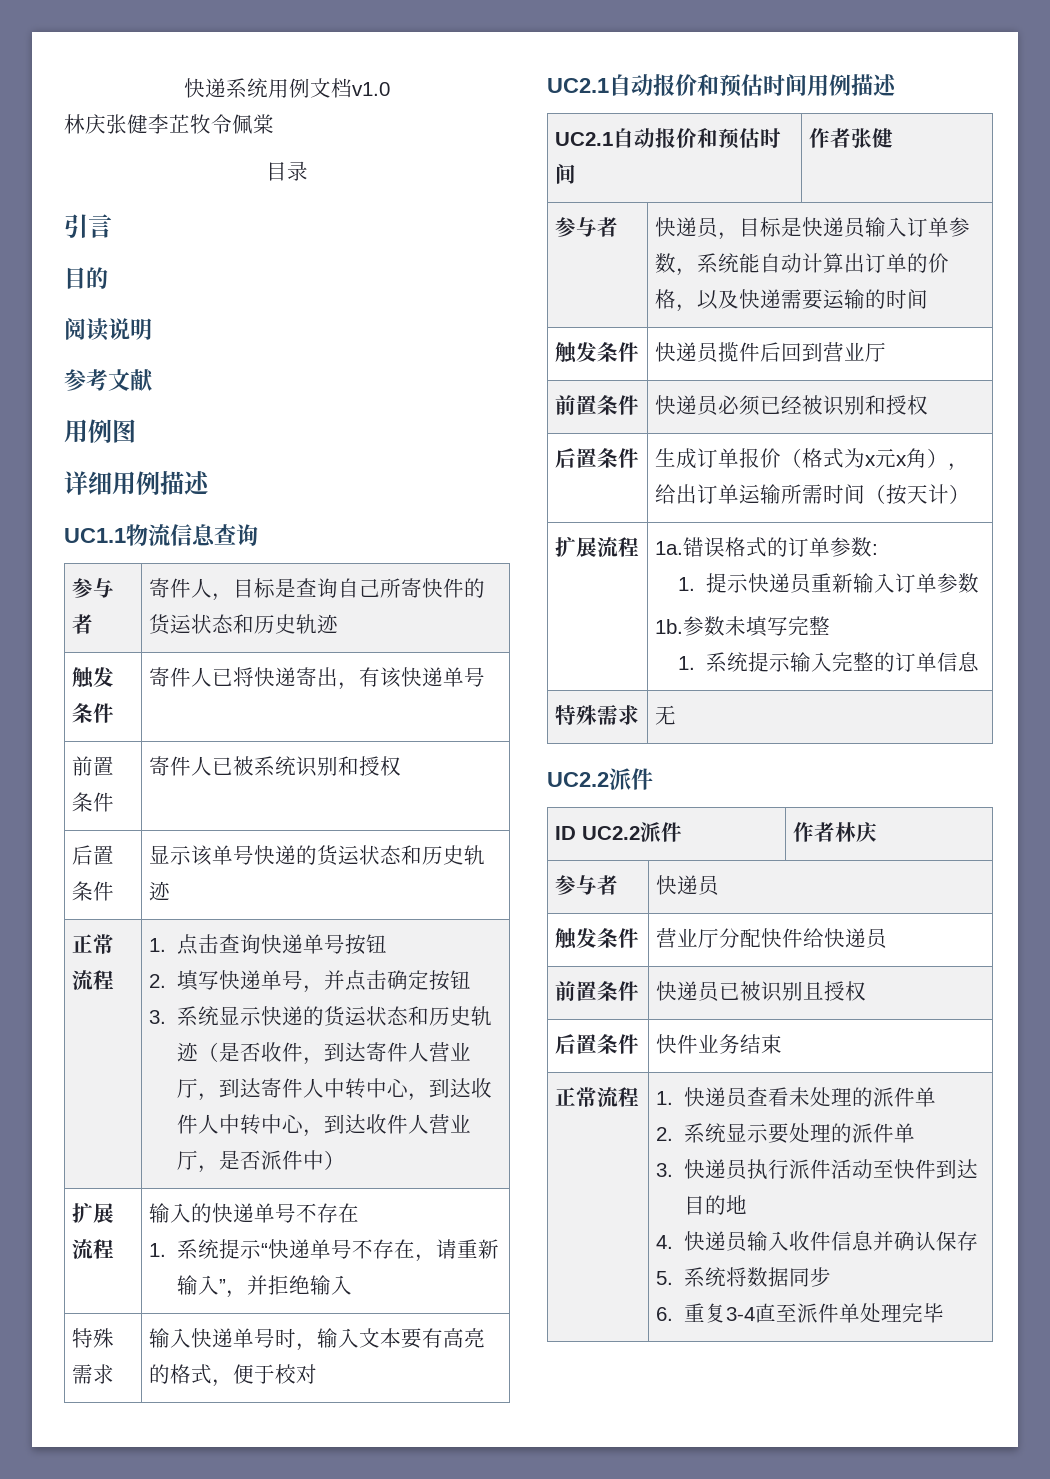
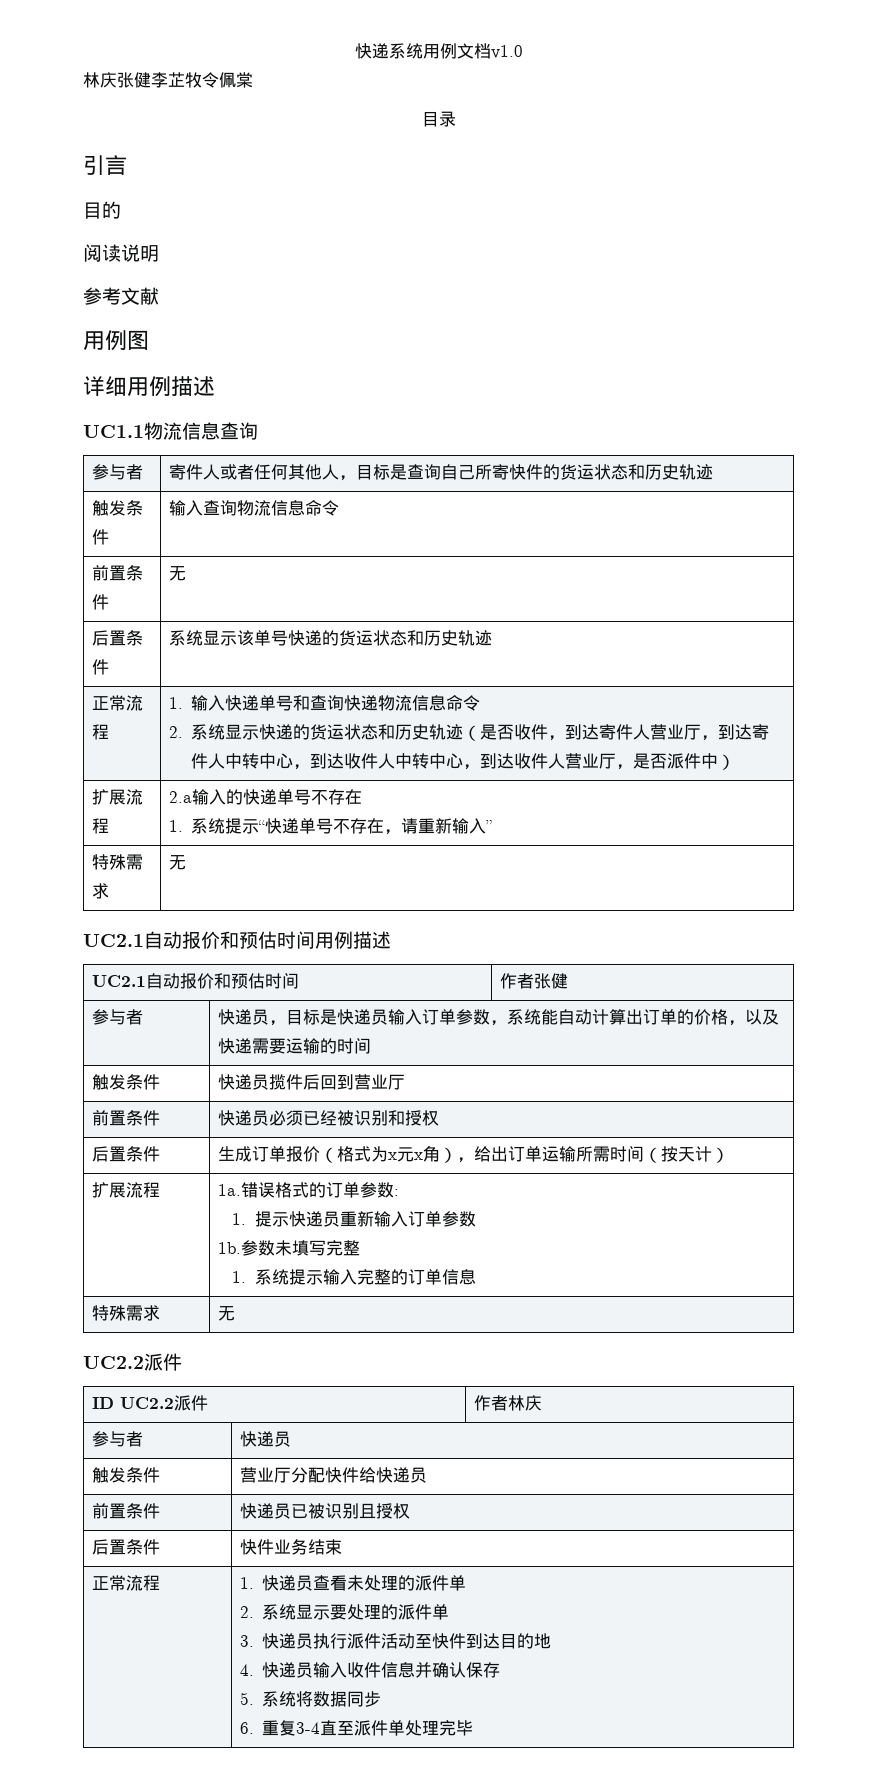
- 参与者 | 寄件人，目标是查询自己所寄快件的货运状态和历史轨迹
+ 参与者 | 寄件人或者任何其他人，目标是查询自己所寄快件的货运状态和历史轨迹
- 触发条件 | 寄件人已将快递寄出，有该快递单号
- 前置条件 | 寄件人已被系统识别和授权
- 后置条件 | 显示该单号快递的货运状态和历史轨迹
+ 触发条件 | 输入查询物流信息命令
+ 前置条件 | 无
+ 后置条件 | 系统显示该单号快递的货运状态和历史轨迹
- 1.点击查询快递单号按钮
- 2.填写快递单号，并点击确定按钮
- 3.系统显示快递的货运状态和历史轨迹（是否收件，到达寄件人营业厅，到达寄件人中转中心，到达收件人中转中心，到达收件人营业厅，是否派件中）
+ 1.输入快递单号和查询快递物流信息命令
+ 2.系统显示快递的货运状态和历史轨迹（是否收件，到达寄件人营业厅，到达寄件人中转中心，到达收件人中转中心，到达收件人营业厅，是否派件中）
- 扩展流程 | 输入的快递单号不存在
- 1.系统提示“快递单号不存在，请重新输入”，并拒绝输入
- 特殊需求 | 输入快递单号时，输入文本要有高亮的格式，便于校对
+ 扩展流程 | 2.a输入的快递单号不存在
+ 1.系统提示“快递单号不存在，请重新输入”
+ 特殊需求 | 无

